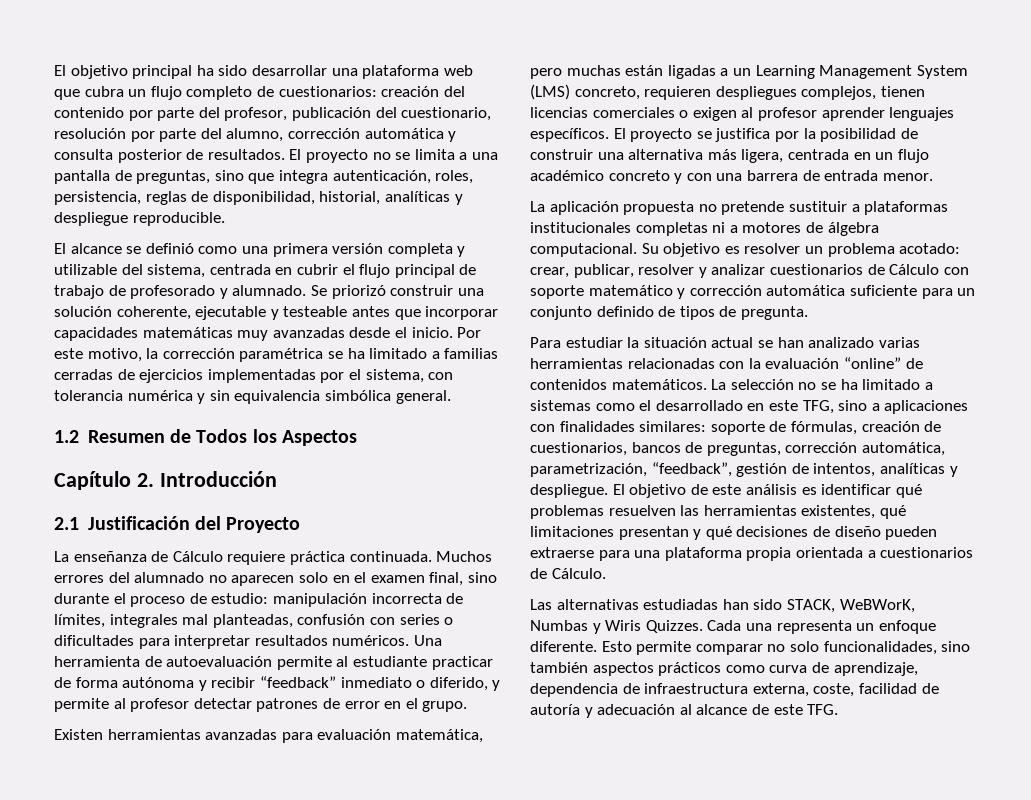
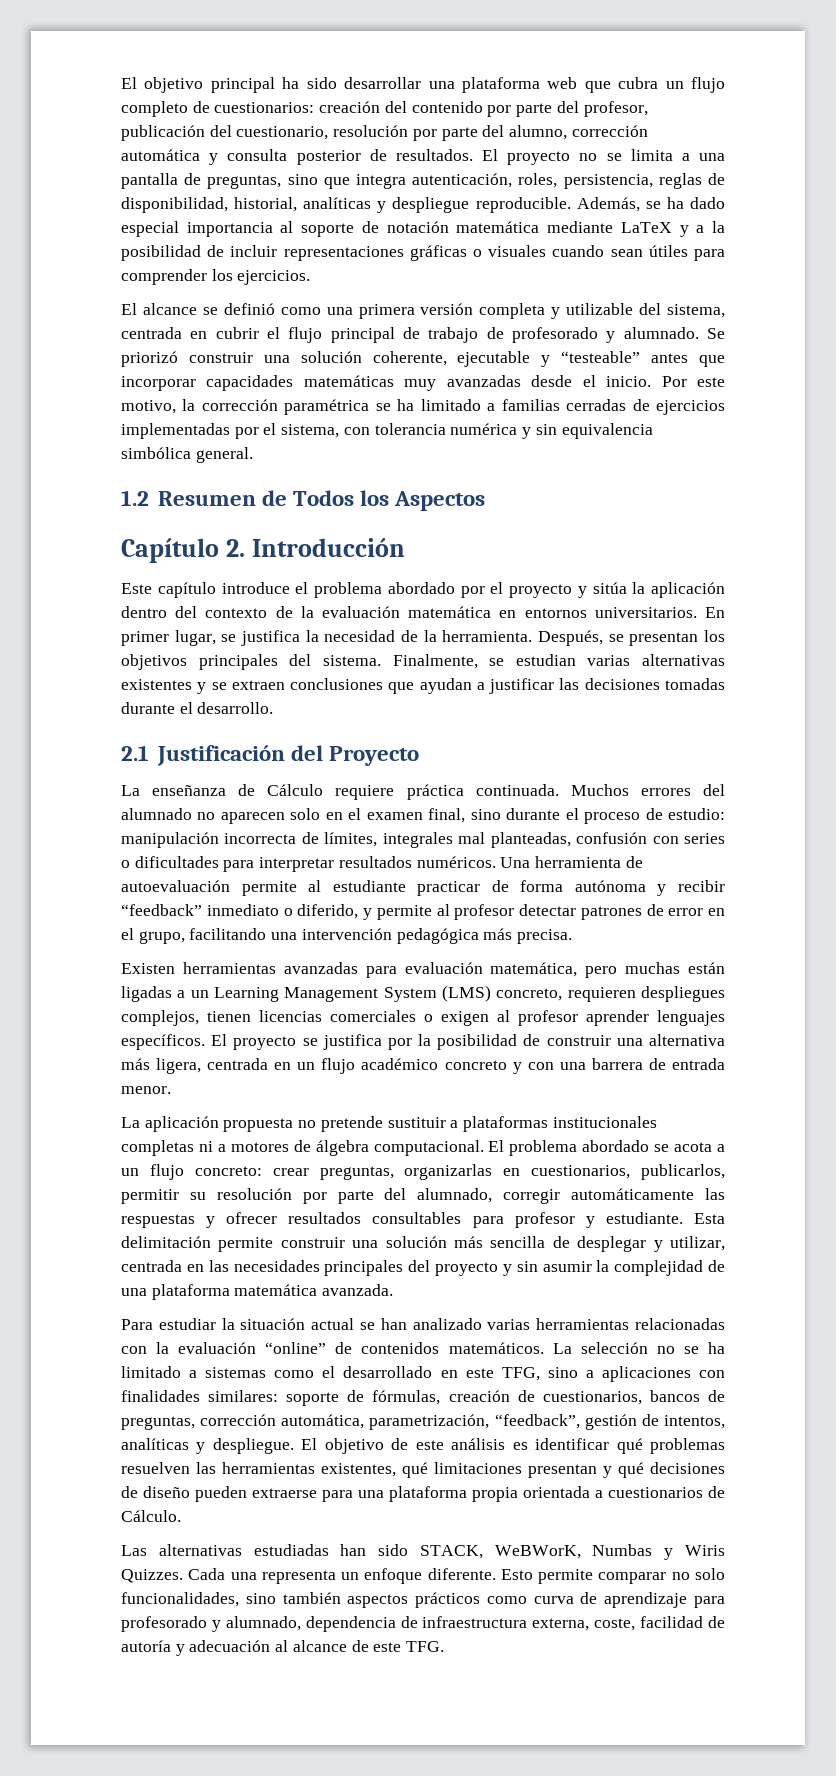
+ Además, se ha dado especial importancia al soporte de notación matemática mediante LaTeX y a la posibilidad de incluir representaciones gráficas o visuales cuando sean útiles para comprender los ejercicios.
- Se priorizó construir una solución coherente, ejecutable y testeable antes que incorporar capacidades matemáticas muy avanzadas desde el inicio.
+ Se priorizó construir una solución coherente, ejecutable y “testeable” antes que incorporar capacidades matemáticas muy avanzadas desde el inicio.
+ Este capítulo introduce el problema abordado por el proyecto y sitúa la aplicación dentro del contexto de la evaluación matemática en entornos universitarios. En primer lugar, se justifica la necesidad de la herramienta. Después, se presentan los objetivos principales del sistema. Finalmente, se estudian varias alternativas existentes y se extraen conclusiones que ayudan a justificar las decisiones tomadas durante el desarrollo.
- Una herramienta de autoevaluación permite al estudiante practicar de forma autónoma y recibir “feedback” inmediato o diferido, y permite al profesor detectar patrones de error en el grupo.
+ Una herramienta de autoevaluación permite al estudiante practicar de forma autónoma y recibir “feedback” inmediato o diferido, y permite al profesor detectar patrones de error en el grupo, facilitando una intervención pedagógica más precisa.
- Su objetivo es resolver un problema acotado: crear, publicar, resolver y analizar cuestionarios de Cálculo con soporte matemático y corrección automática suficiente para un conjunto definido de tipos de pregunta.
+ El problema abordado se acota a un flujo concreto: crear preguntas, organizarlas en cuestionarios, publicarlos, permitir su resolución por parte del alumnado, corregir automáticamente las respuestas y ofrecer resultados consultables para profesor y estudiante. Esta delimitación permite construir una solución más sencilla de desplegar y utilizar, centrada en las necesidades principales del proyecto y sin asumir la complejidad de una plataforma matemática avanzada.
- Esto permite comparar no solo funcionalidades, sino también aspectos prácticos como curva de aprendizaje, dependencia de infraestructura externa, coste, facilidad de autoría y adecuación al alcance de este TFG.
+ Esto permite comparar no solo funcionalidades, sino también aspectos prácticos como curva de aprendizaje para profesorado y alumnado, dependencia de infraestructura externa, coste, facilidad de autoría y adecuación al alcance de este TFG.

